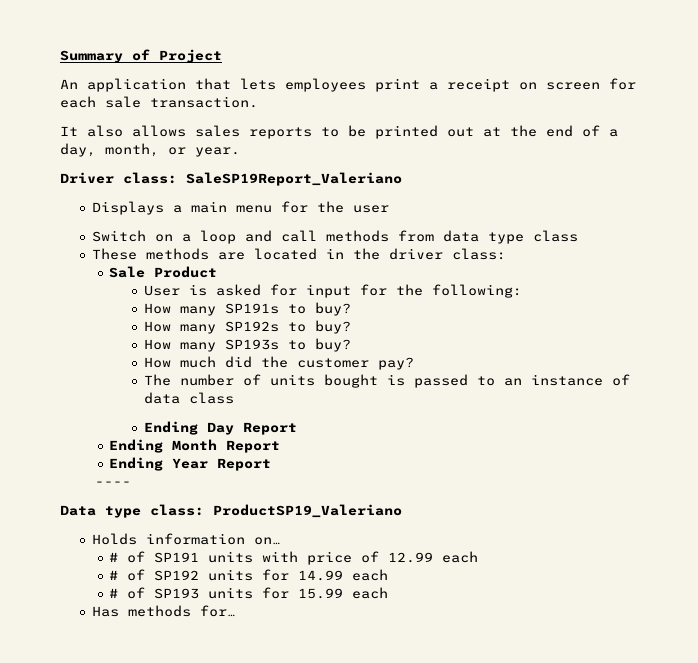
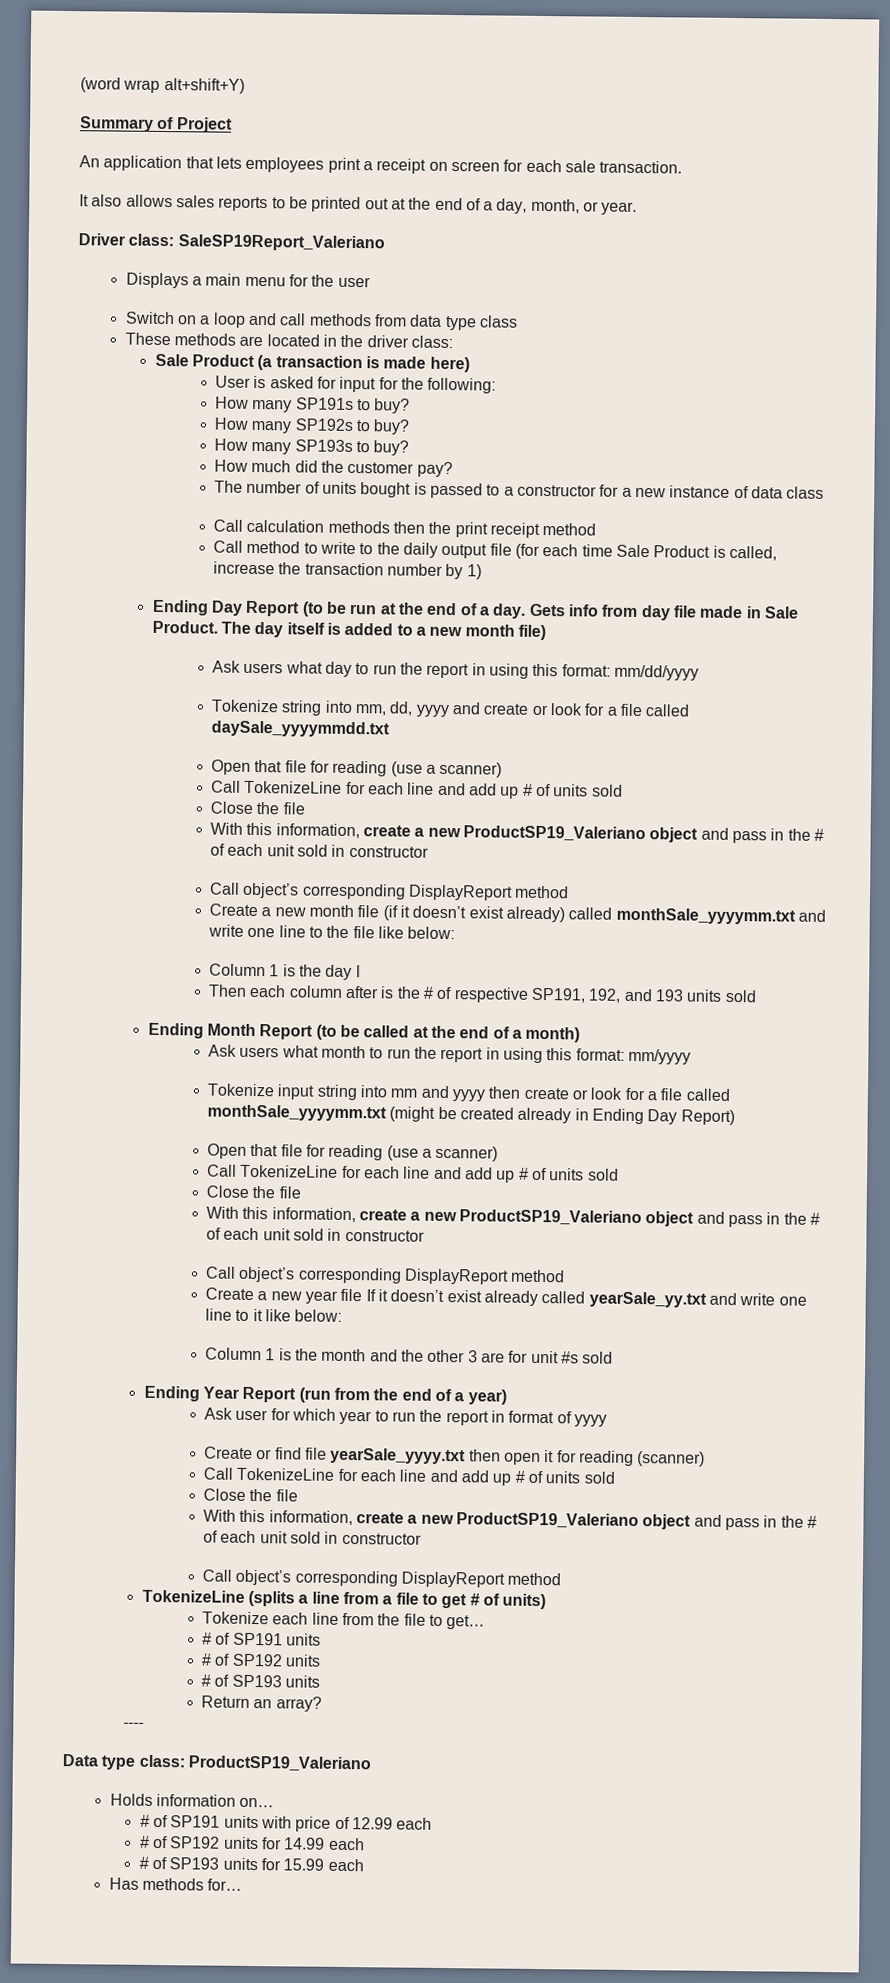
+ (word wrap alt+shift+Y)
- Sale Product
+ Sale Product (a transaction is made here)
- The number of units bought is passed to an instance of data class
+ The number of units bought is passed to a constructor for a new instance of data class
- Ending Day Report
- Ending Month Report
- Ending Year Report
+ Call calculation methods then the print receipt method
+ Call method to write to the daily output file (for each time Sale Product is called, increase the transaction number by 1)
+ Ending Day Report (to be run at the end of a day. Gets info from day file made in Sale Product. The day itself is added to a new month file)
+ Ask users what day to run the report in using this format: mm/dd/yyyy
+ Tokenize string into mm, dd, yyyy and create or look for a file called daySale_yyyymmdd.txt
+ Open that file for reading (use a scanner)
+ Call TokenizeLine for each line and add up # of units sold
+ Close the file
+ With this information, create a new ProductSP19_Valeriano object and pass in the # of each unit sold in constructor
+ Call object’s corresponding DisplayReport method
+ Create a new month file (if it doesn’t exist already) called monthSale_yyyymm.txt and write one line to the file like below:
+ Column 1 is the day l
+ Then each column after is the # of respective SP191, 192, and 193 units sold
+ Ending Month Report (to be called at the end of a month)
+ Ask users what month to run the report in using this format: mm/yyyy
+ Tokenize input string into mm and yyyy then create or look for a file called monthSale_yyyymm.txt (might be created already in Ending Day Report)
+ Open that file for reading (use a scanner)
+ Call TokenizeLine for each line and add up # of units sold
+ Close the file
+ With this information, create a new ProductSP19_Valeriano object and pass in the # of each unit sold in constructor
+ Call object’s corresponding DisplayReport method
+ Create a new year file If it doesn’t exist already called yearSale_yy.txt and write one line to it like below:
+ Column 1 is the month and the other 3 are for unit #s sold
+ Ending Year Report (run from the end of a year)
+ Ask user for which year to run the report in format of yyyy
+ Create or find file yearSale_yyyy.txt then open it for reading (scanner)
+ Call TokenizeLine for each line and add up # of units sold
+ Close the file
+ With this information, create a new ProductSP19_Valeriano object and pass in the # of each unit sold in constructor
+ Call object’s corresponding DisplayReport method
+ TokenizeLine (splits a line from a file to get # of units)
+ Tokenize each line from the file to get…
+ # of SP191 units
+ # of SP192 units
+ # of SP193 units
+ Return an array?

